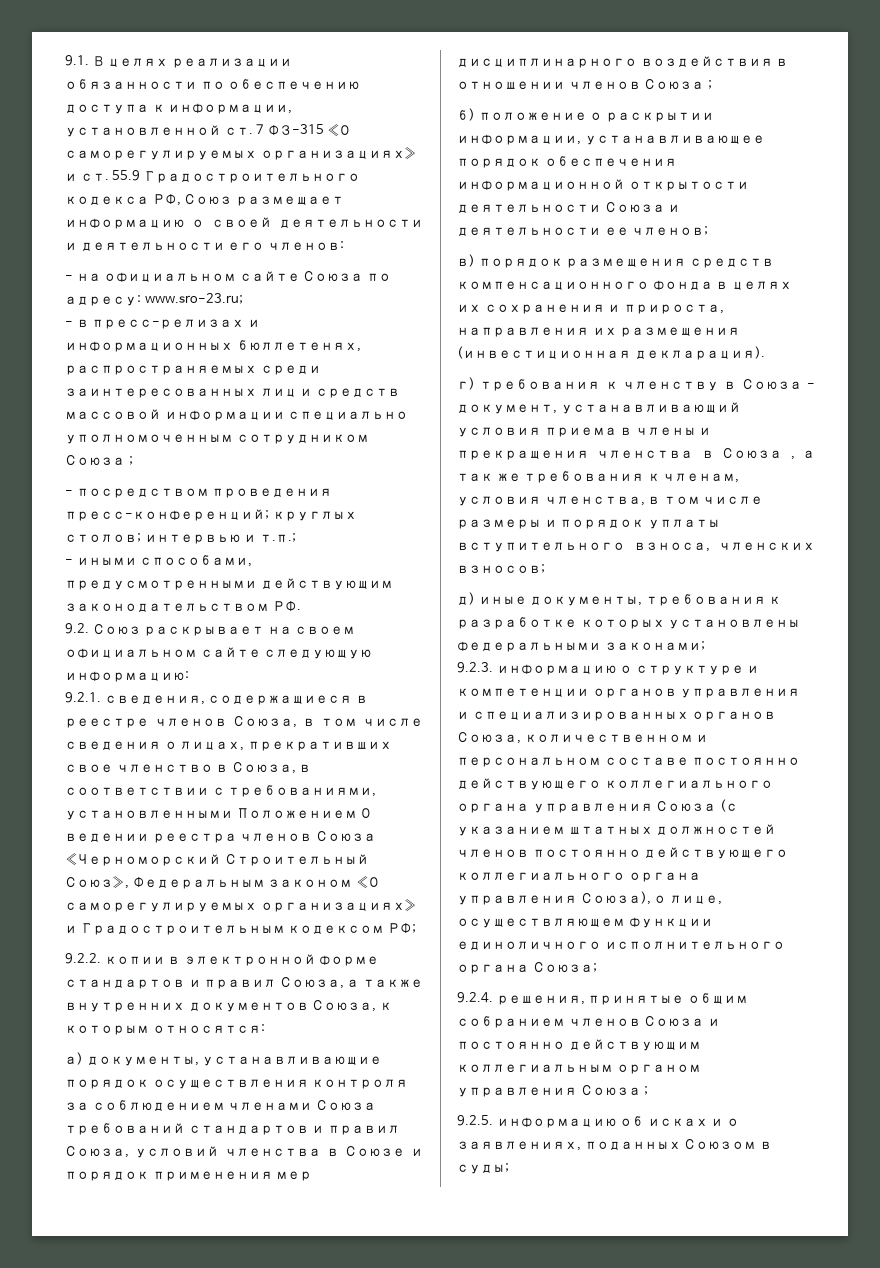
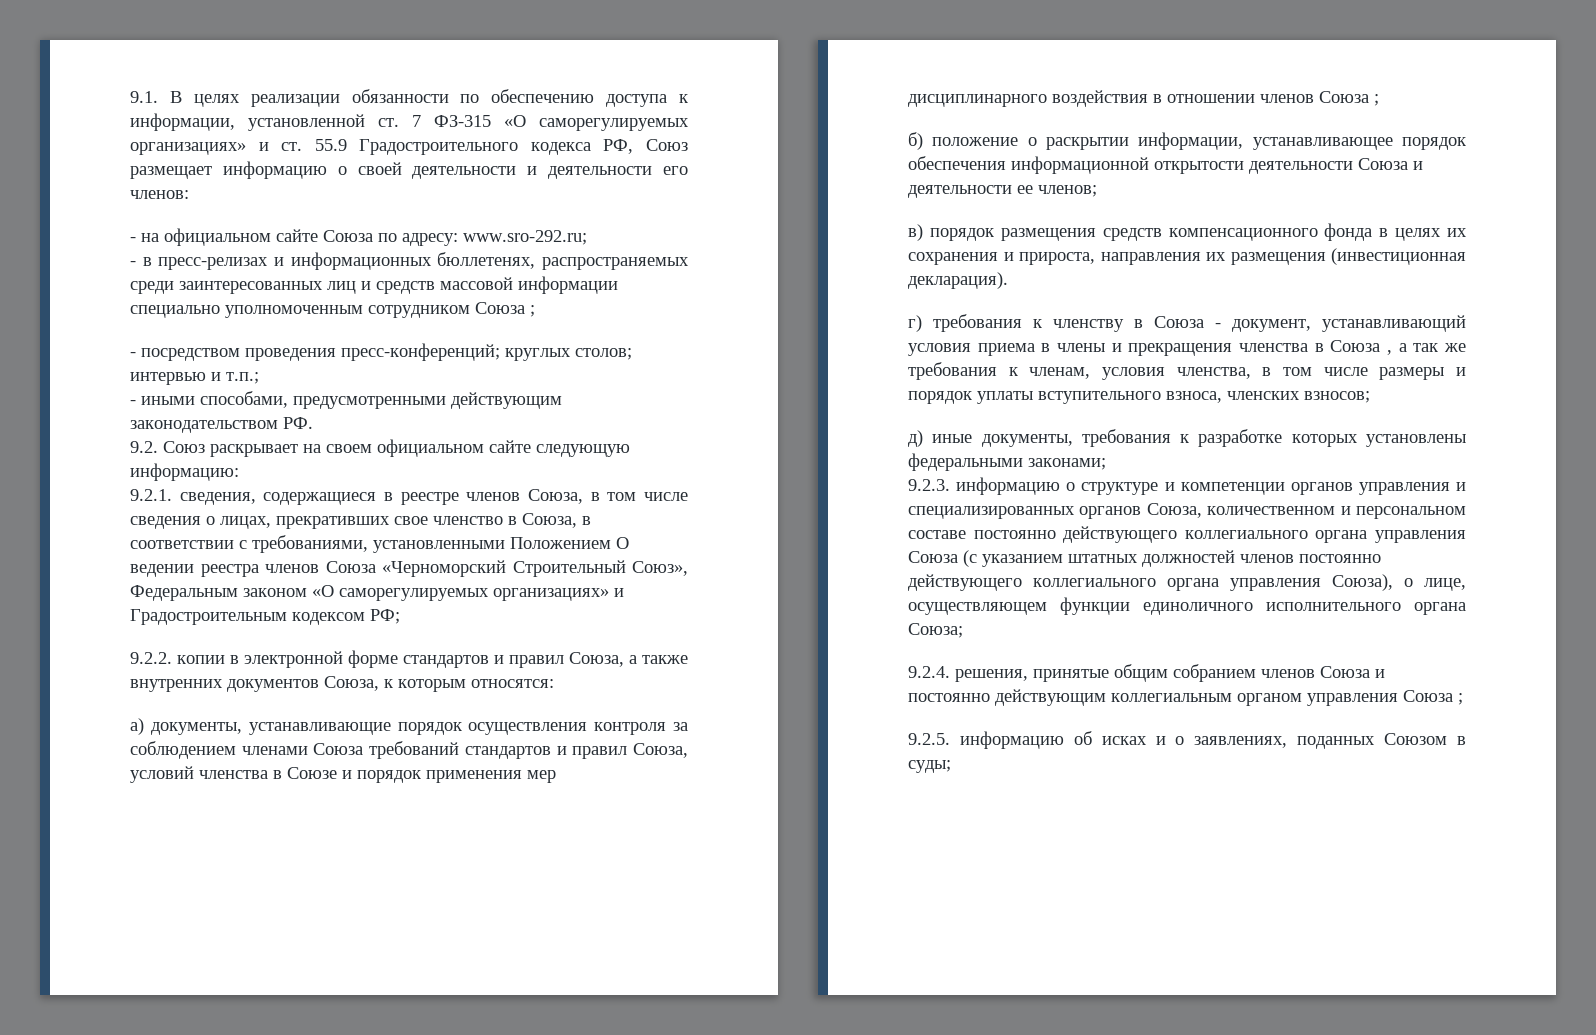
- - на официальном сайте Союза по адресу: www.sro-23.ru;
+ - на официальном сайте Союза по адресу: www.sro-292.ru;

